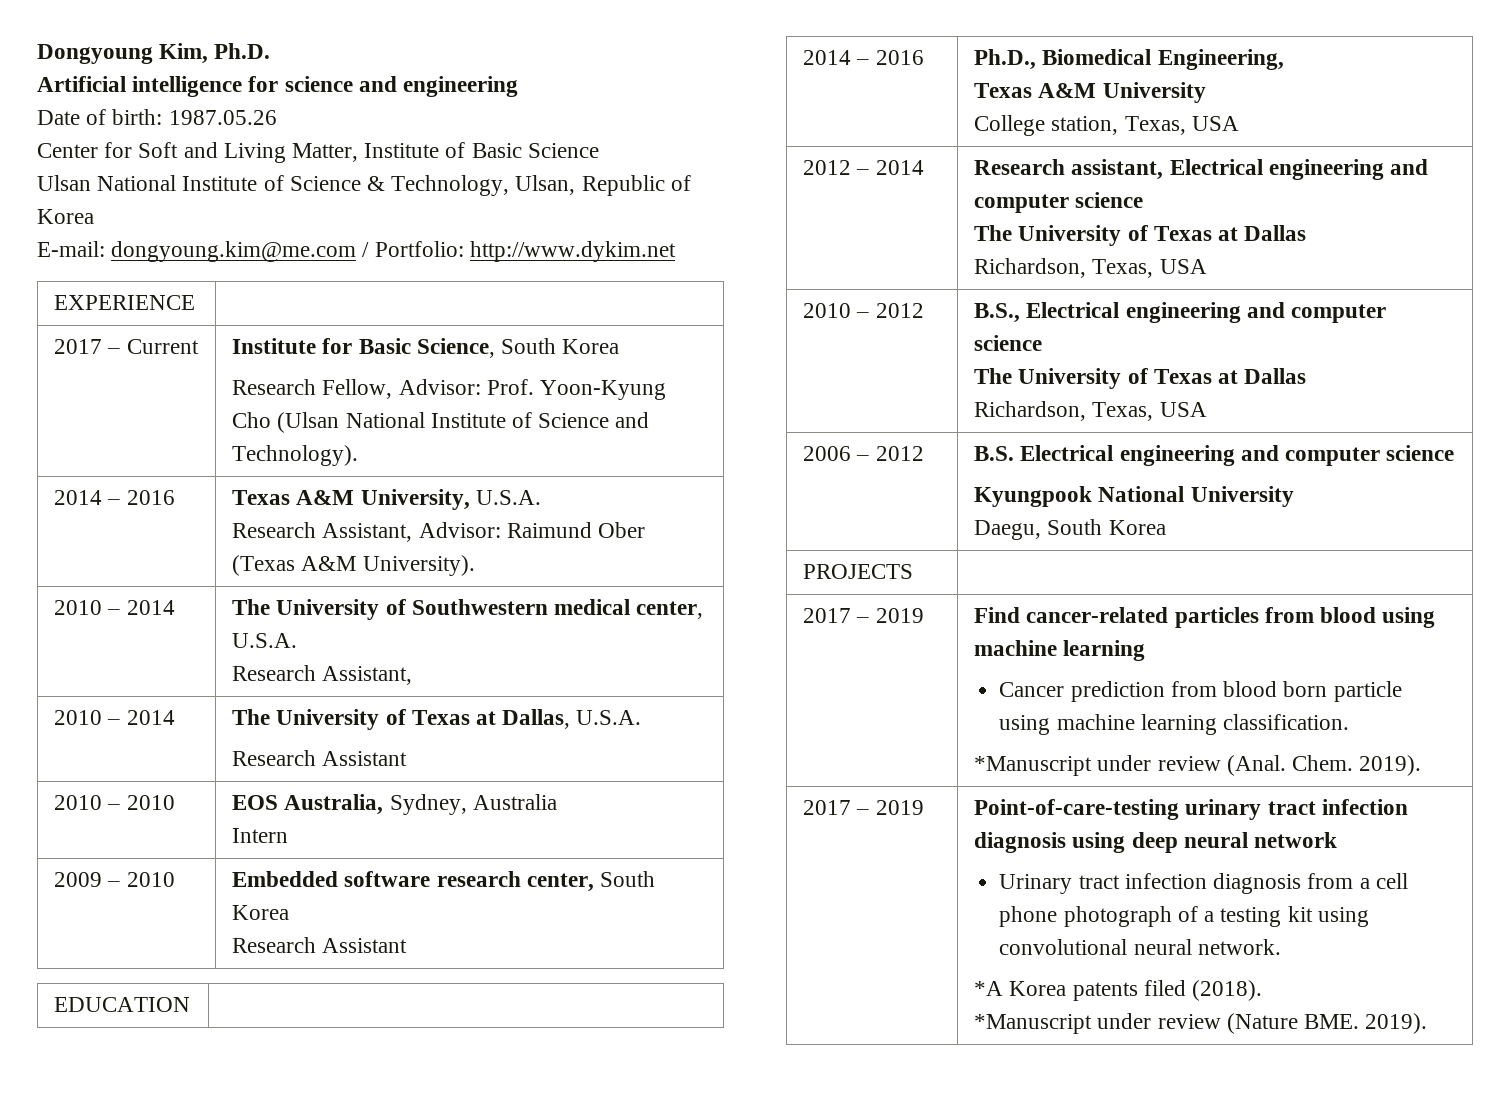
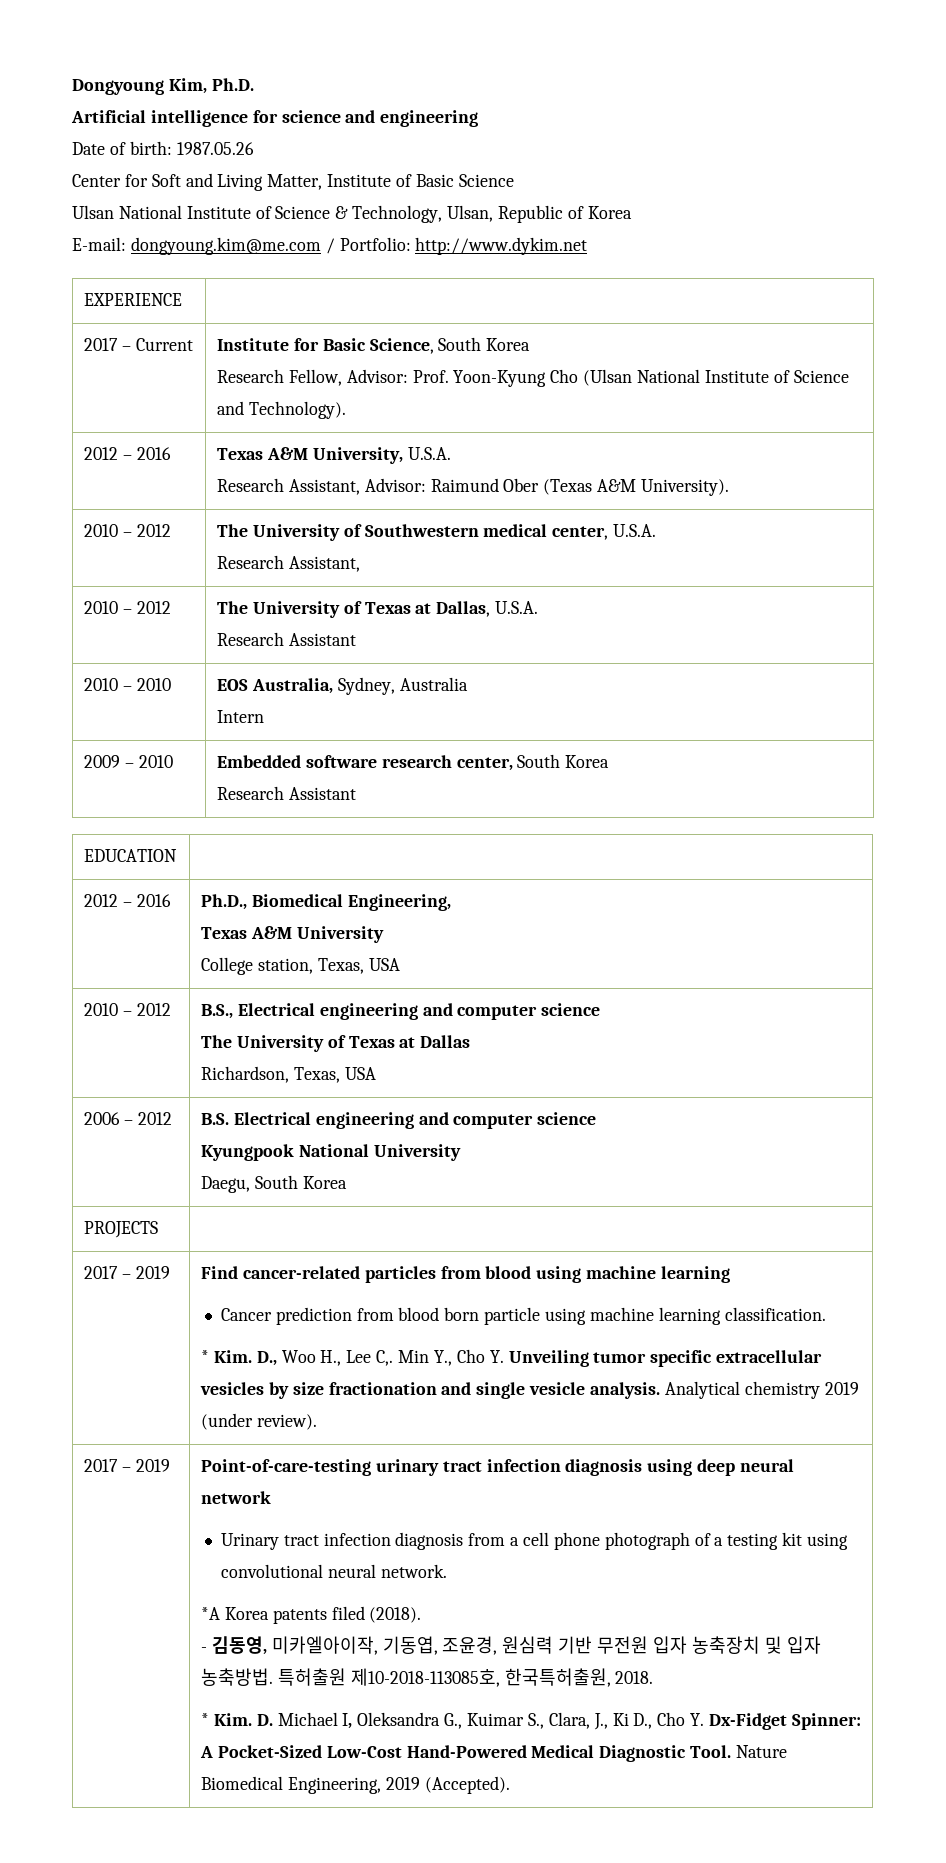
- 2014 – 2016 | Texas A&M University, U.S.A.
+ 2012 – 2016 | Texas A&M University, U.S.A.
- 2010 – 2014 | The University of Southwestern medical center, U.S.A.
+ 2010 – 2012 | The University of Southwestern medical center, U.S.A.
- 2010 – 2014 | The University of Texas at Dallas, U.S.A.
+ 2010 – 2012 | The University of Texas at Dallas, U.S.A.
- 2014 – 2016 | Ph.D., Biomedical Engineering,
+ 2012 – 2016 | Ph.D., Biomedical Engineering,
- 2012 – 2014 | Research assistant, Electrical engineering and computer science
- The University of Texas at Dallas
- Richardson, Texas, USA
- *Manuscript under review (Anal. Chem. 2019).
+ * Kim. D., Woo H., Lee C,. Min Y., Cho Y. Unveiling tumor specific extracellular vesicles by size fractionation and single vesicle analysis. Analytical chemistry 2019 (under review).
- *Manuscript under review (Nature BME. 2019).
+ - 김동영, 미카엘아이작, 기동엽, 조윤경, 원심력 기반 무전원 입자 농축장치 및 입자 농축방법. 특허출원 제10-2018-113085호, 한국특허출원, 2018.
+ * Kim. D. Michael I, Oleksandra G., Kuimar S., Clara, J., Ki D., Cho Y. Dx-Fidget Spinner: A Pocket-Sized Low-Cost Hand-Powered Medical Diagnostic Tool. Nature Biomedical Engineering, 2019 (Accepted).

